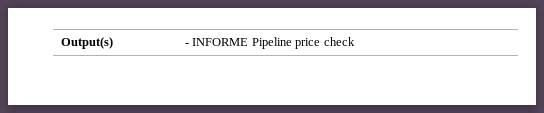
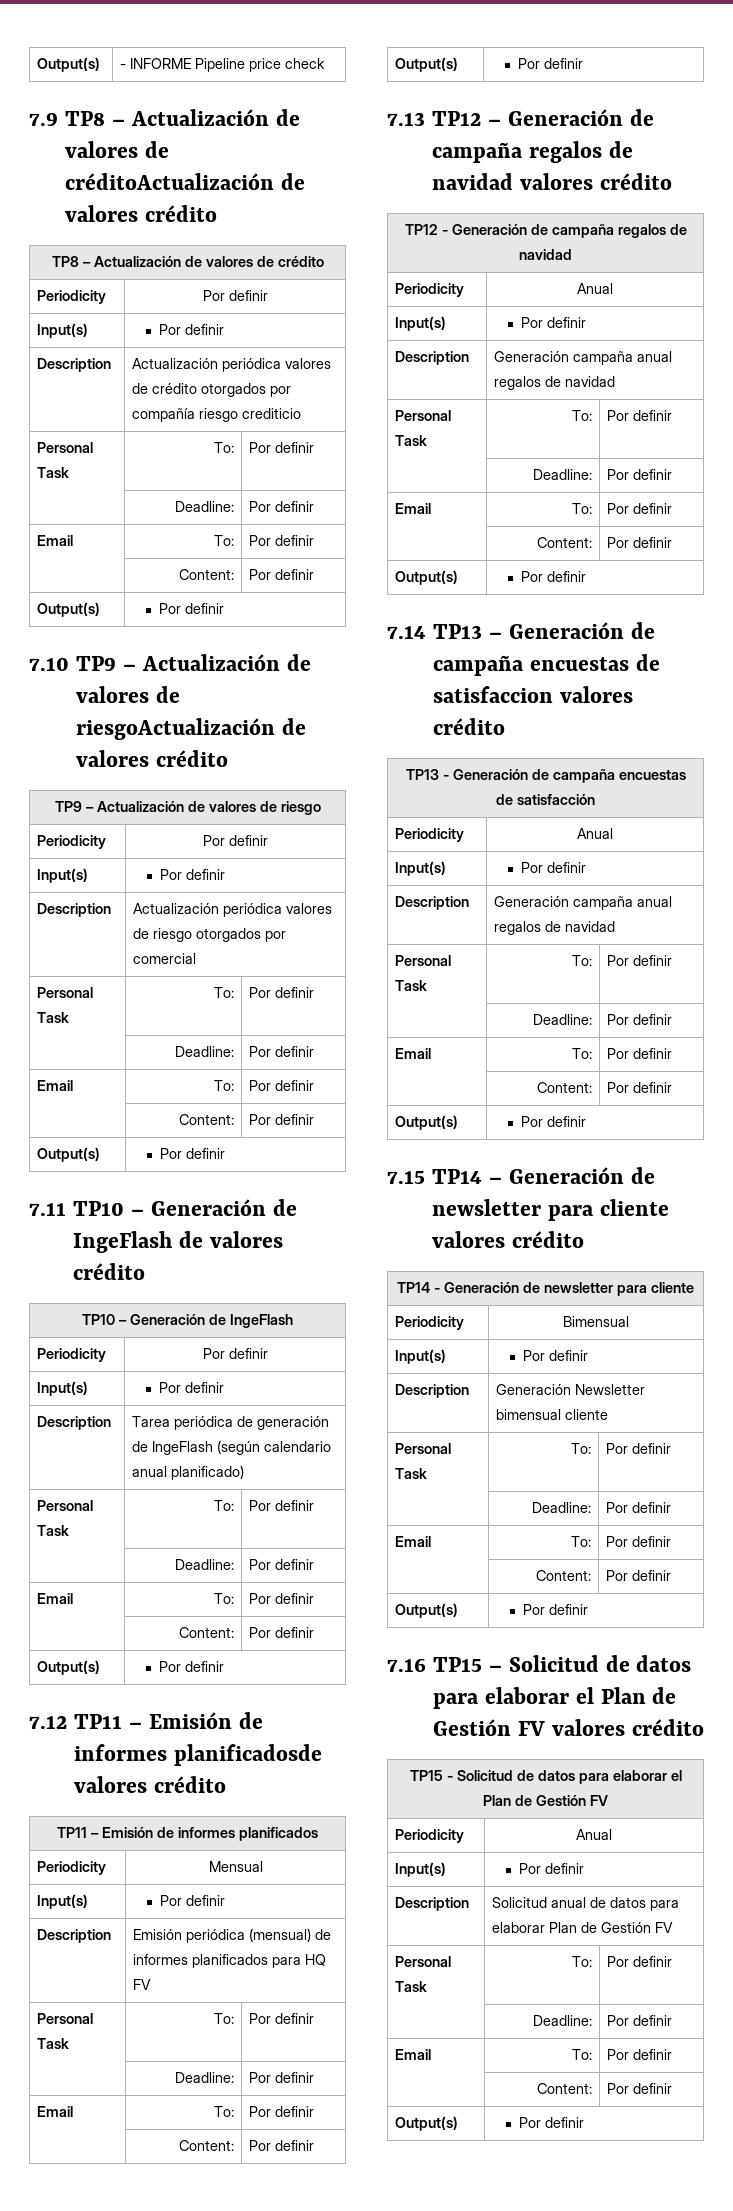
+ 7.9 TP8 – Actualización de valores de créditoActualización de valores crédito
+ TP8 – Actualización de valores de crédito
+ Periodicity | Por definir
+ Input(s) | Por definir
+ Description | Actualización periódica valores de crédito otorgados por compañía riesgo crediticio
+ Personal Task | To: | Por definir
+ | Deadline: | Por definir
+ Email | To: | Por definir
+ | Content: | Por definir
+ Output(s) | Por definir
+ 7.10 TP9 – Actualización de valores de riesgoActualización de valores crédito
+ TP9 – Actualización de valores de riesgo
+ Periodicity | Por definir
+ Input(s) | Por definir
+ Description | Actualización periódica valores de riesgo otorgados por comercial
+ Personal Task | To: | Por definir
+ | Deadline: | Por definir
+ Email | To: | Por definir
+ | Content: | Por definir
+ Output(s) | Por definir
+ 7.11 TP10 – Generación de IngeFlash de valores crédito
+ TP10 – Generación de IngeFlash
+ Periodicity | Por definir
+ Input(s) | Por definir
+ Description | Tarea periódica de generación de IngeFlash (según calendario anual planificado)
+ Personal Task | To: | Por definir
+ | Deadline: | Por definir
+ Email | To: | Por definir
+ | Content: | Por definir
+ Output(s) | Por definir
+ 7.12 TP11 – Emisión de informes planificadosde valores crédito
+ TP11 – Emisión de informes planificados
+ Periodicity | Mensual
+ Input(s) | Por definir
+ Description | Emisión periódica (mensual) de informes planificados para HQ FV
+ Personal Task | To: | Por definir
+ | Deadline: | Por definir
+ Email | To: | Por definir
+ | Content: | Por definir
+ Output(s) | Por definir
+ 7.13 TP12 – Generación de campaña regalos de navidad valores crédito
+ TP12 - Generación de campaña regalos de navidad
+ Periodicity | Anual
+ Input(s) | Por definir
+ Description | Generación campaña anual regalos de navidad
+ Personal Task | To: | Por definir
+ | Deadline: | Por definir
+ Email | To: | Por definir
+ | Content: | Por definir
+ Output(s) | Por definir
+ 7.14 TP13 – Generación de campaña encuestas de satisfaccion valores crédito
+ TP13 - Generación de campaña encuestas de satisfacción
+ Periodicity | Anual
+ Input(s) | Por definir
+ Description | Generación campaña anual regalos de navidad
+ Personal Task | To: | Por definir
+ | Deadline: | Por definir
+ Email | To: | Por definir
+ | Content: | Por definir
+ Output(s) | Por definir
+ 7.15 TP14 – Generación de newsletter para cliente valores crédito
+ TP14 - Generación de newsletter para cliente
+ Periodicity | Bimensual
+ Input(s) | Por definir
+ Description | Generación Newsletter bimensual cliente
+ Personal Task | To: | Por definir
+ | Deadline: | Por definir
+ Email | To: | Por definir
+ | Content: | Por definir
+ Output(s) | Por definir
+ 7.16 TP15 – Solicitud de datos para elaborar el Plan de Gestión FV valores crédito
+ TP15 - Solicitud de datos para elaborar el Plan de Gestión FV
+ Periodicity | Anual
+ Input(s) | Por definir
+ Description | Solicitud anual de datos para elaborar Plan de Gestión FV
+ Personal Task | To: | Por definir
+ | Deadline: | Por definir
+ Email | To: | Por definir
+ | Content: | Por definir
+ Output(s) | Por definir

